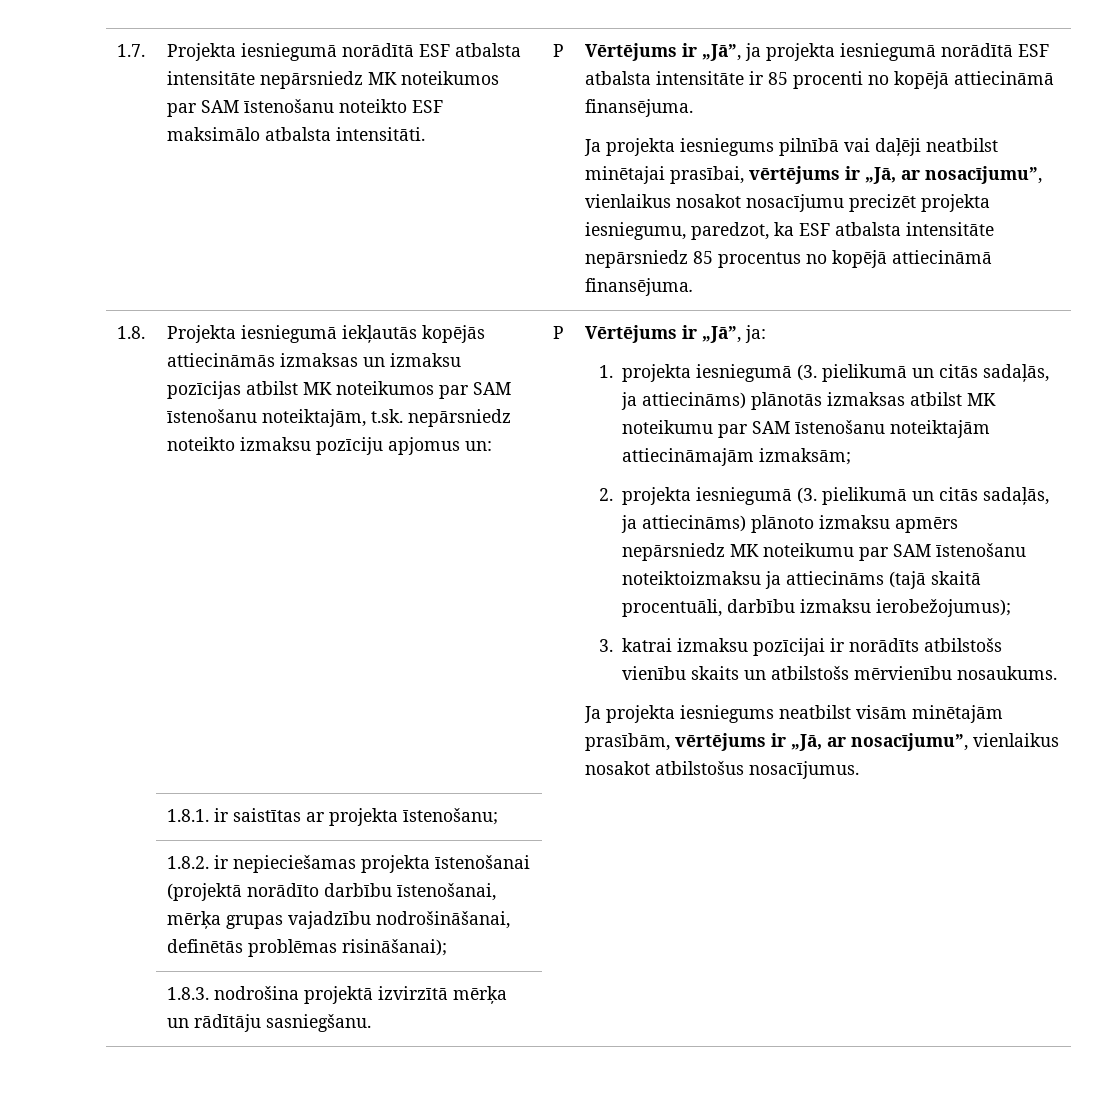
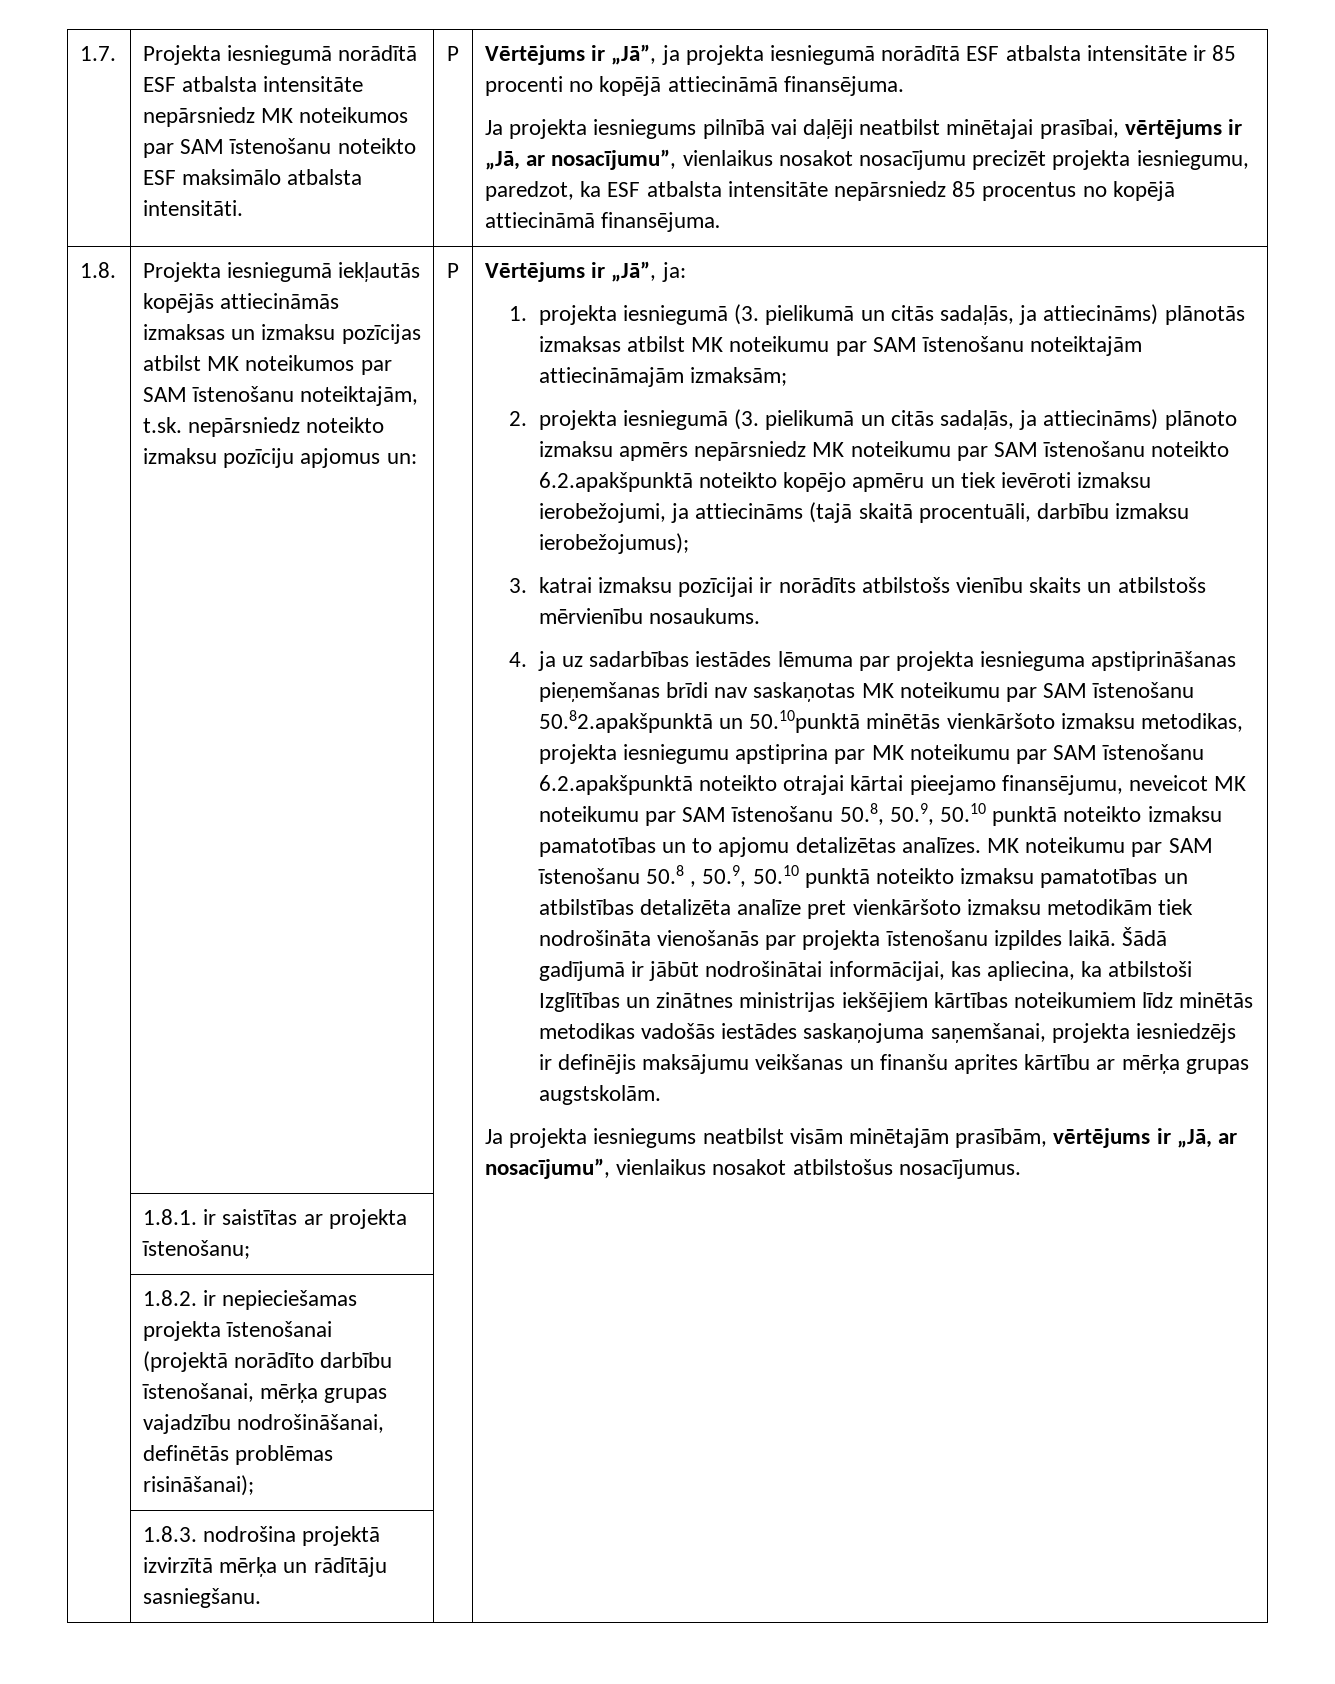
- 2. projekta iesniegumā (3. pielikumā un citās sadaļās, ja attiecināms) plānoto izmaksu apmērs nepārsniedz MK noteikumu par SAM īstenošanu noteiktoizmaksu ja attiecināms (tajā skaitā procentuāli, darbību izmaksu ierobežojumus);
+ 2. projekta iesniegumā (3. pielikumā un citās sadaļās, ja attiecināms) plānoto izmaksu apmērs nepārsniedz MK noteikumu par SAM īstenošanu noteikto 6.2.apakšpunktā noteikto kopējo apmēru un tiek ievēroti izmaksu ierobežojumi, ja attiecināms (tajā skaitā procentuāli, darbību izmaksu ierobežojumus);
+ 4. ja uz sadarbības iestādes lēmuma par projekta iesnieguma apstiprināšanas pieņemšanas brīdi nav saskaņotas MK noteikumu par SAM īstenošanu 50.82.apakšpunktā un 50.10punktā minētās vienkāršoto izmaksu metodikas, projekta iesniegumu apstiprina par MK noteikumu par SAM īstenošanu 6.2.apakšpunktā noteikto otrajai kārtai pieejamo finansējumu, neveicot MK noteikumu par SAM īstenošanu 50.8, 50.9, 50.10 punktā noteikto izmaksu pamatotības un to apjomu detalizētas analīzes. MK noteikumu par SAM īstenošanu 50.8 , 50.9, 50.10 punktā noteikto izmaksu pamatotības un atbilstības detalizēta analīze pret vienkāršoto izmaksu metodikām tiek nodrošināta vienošanās par projekta īstenošanu izpildes laikā. Šādā gadījumā ir jābūt nodrošinātai informācijai, kas apliecina, ka atbilstoši Izglītības un zinātnes ministrijas iekšējiem kārtības noteikumiem līdz minētās metodikas vadošās iestādes saskaņojuma saņemšanai, projekta iesniedzējs ir definējis maksājumu veikšanas un finanšu aprites kārtību ar mērķa grupas augstskolām.

